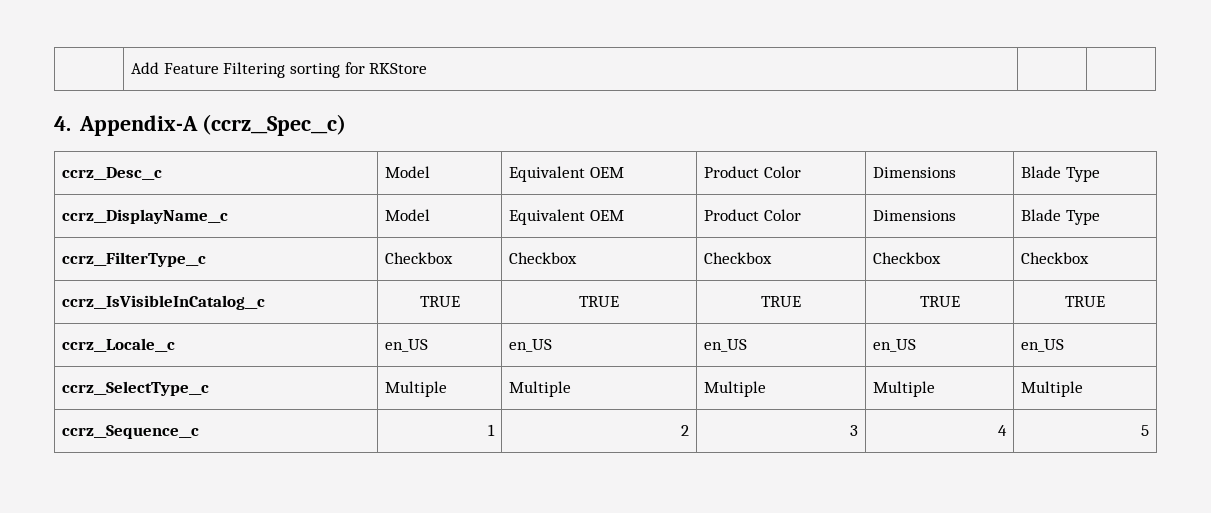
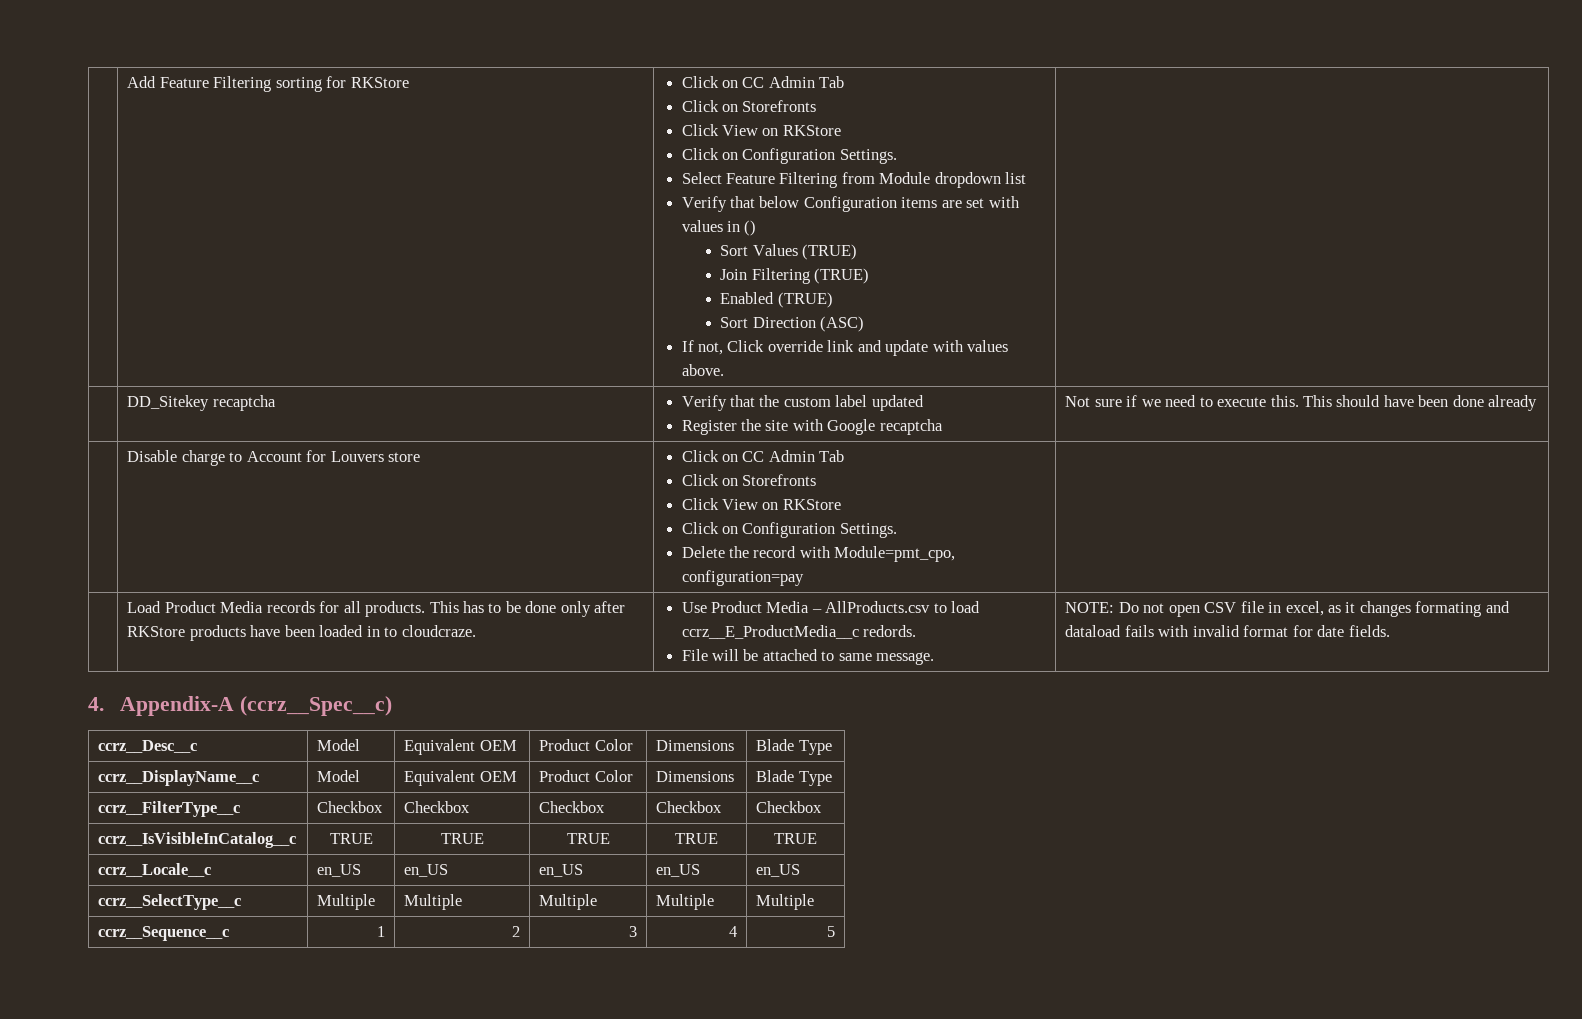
- Add Feature Filtering sorting for RKStore
+ Add Feature Filtering sorting for RKStore | Click on CC Admin Tab
+ Click on Storefronts
+ Click View on RKStore
+ Click on Configuration Settings.
+ Select Feature Filtering from Module dropdown list
+ Verify that below Configuration items are set with values in ()
+ Sort Values (TRUE)
+ Join Filtering (TRUE)
+ Enabled (TRUE)
+ Sort Direction (ASC)
+ If not, Click override link and update with values above. |
+ | DD_Sitekey recaptcha | Verify that the custom label updated
+ Register the site with Google recaptcha | Not sure if we need to execute this. This should have been done already
+ | Disable charge to Account for Louvers store | Click on CC Admin Tab
+ Click on Storefronts
+ Click View on RKStore
+ Click on Configuration Settings.
+ Delete the record with Module=pmt_cpo, configuration=pay |
+ | Load Product Media records for all products. This has to be done only after RKStore products have been loaded in to cloudcraze. | Use Product Media – AllProducts.csv to load ccrz__E_ProductMedia__c redords.
+ File will be attached to same message. | NOTE: Do not open CSV file in excel, as it changes formating and dataload fails with invalid format for date fields.

